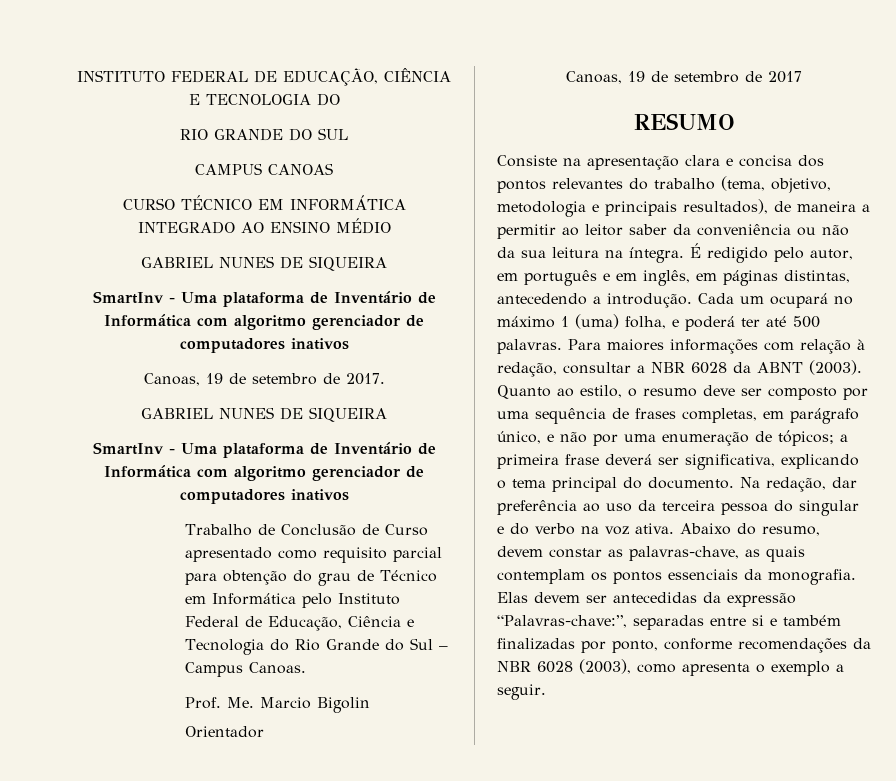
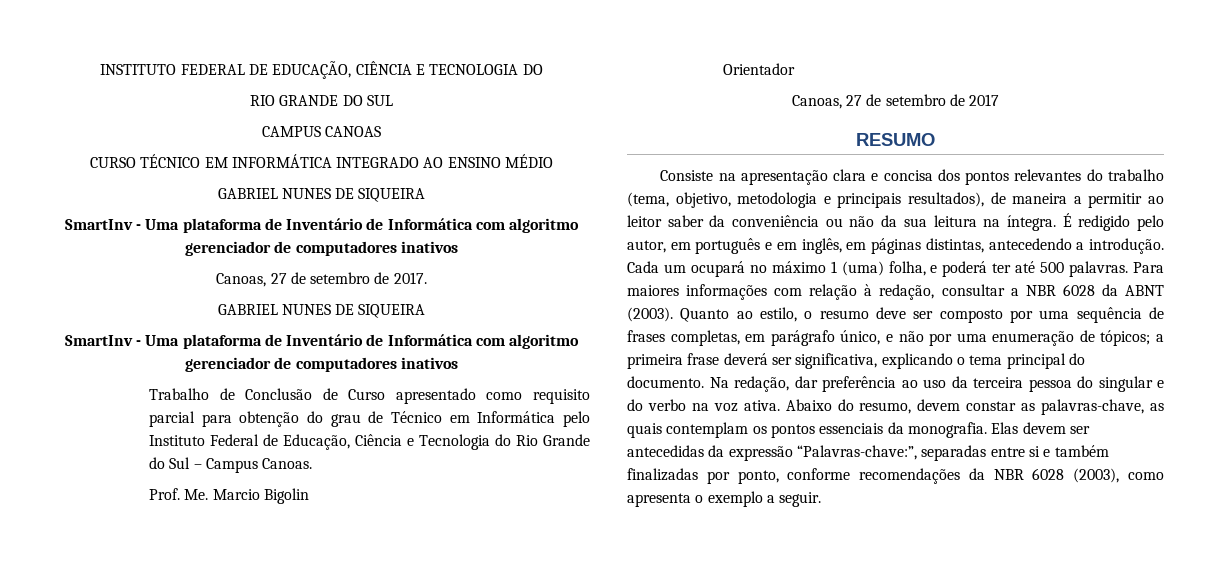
- Canoas, 19 de setembro de 2017.
+ Canoas, 27 de setembro de 2017.
- Canoas, 19 de setembro de 2017
+ Canoas, 27 de setembro de 2017

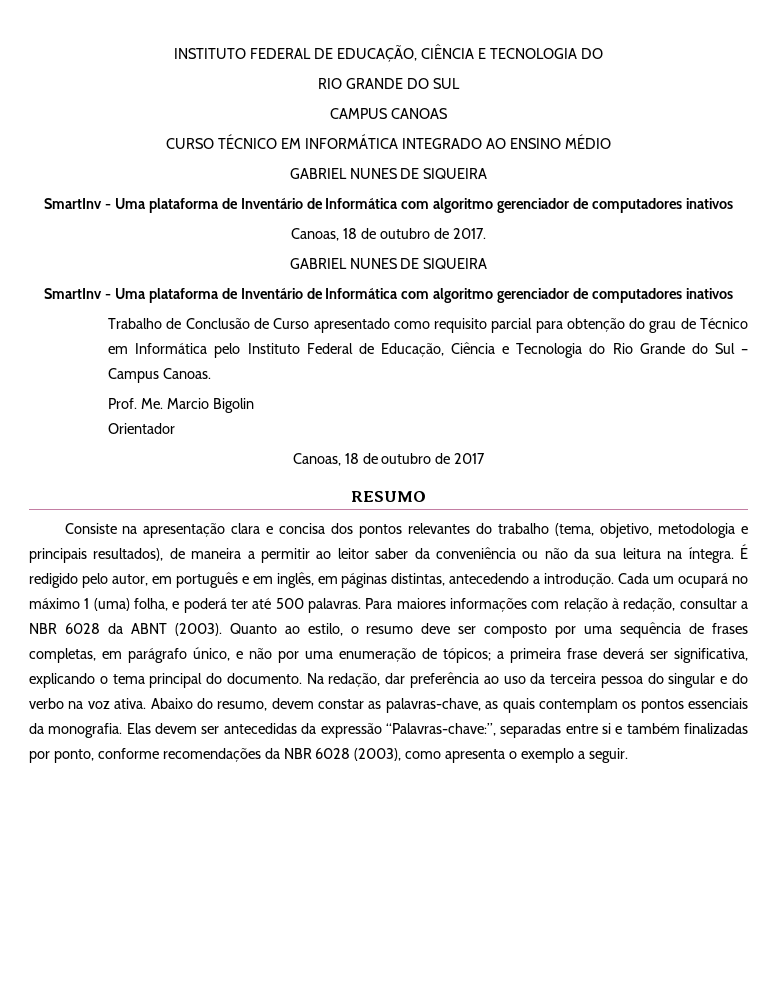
- Canoas, 27 de setembro de 2017.
+ Canoas, 18 de outubro de 2017.
- Canoas, 27 de setembro de 2017
+ Canoas, 18 de outubro de 2017

